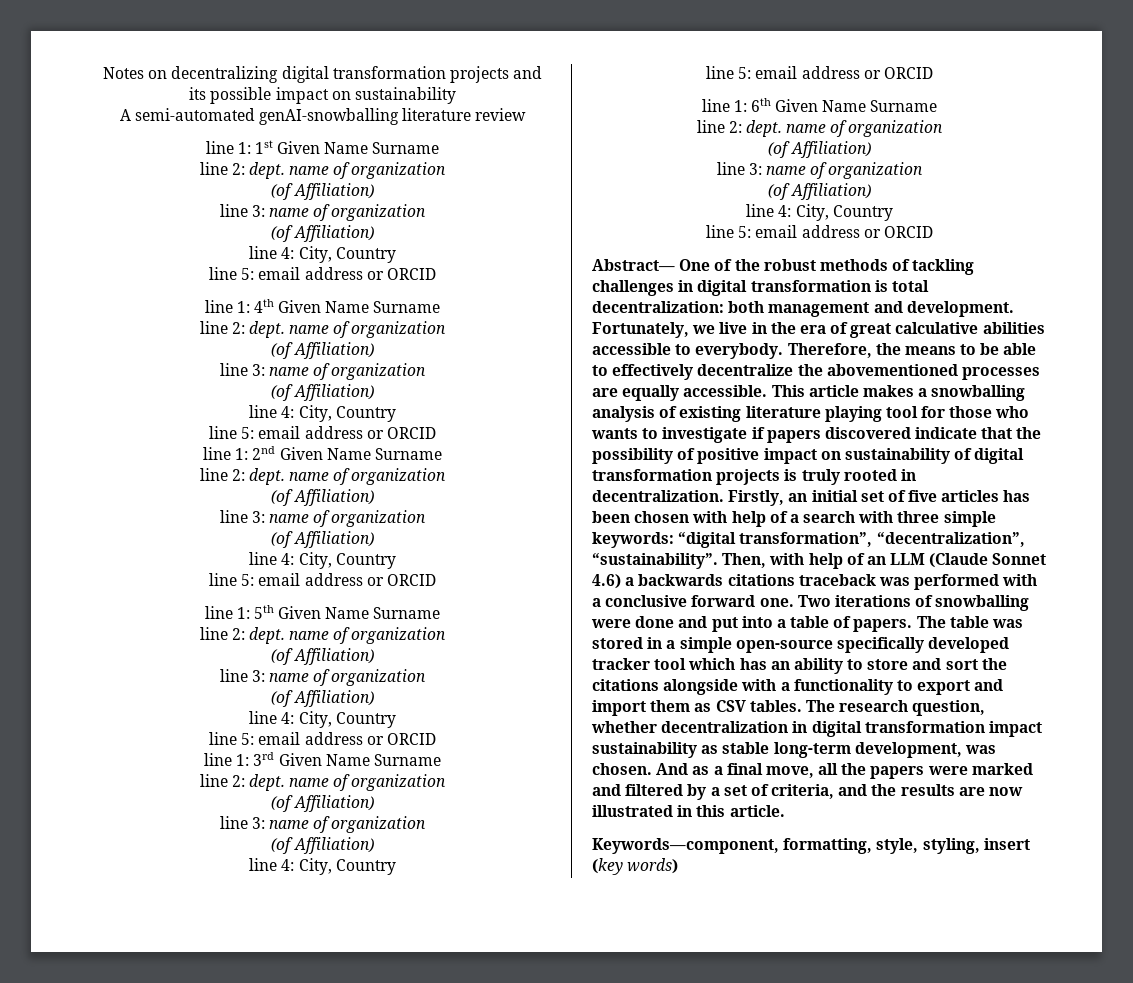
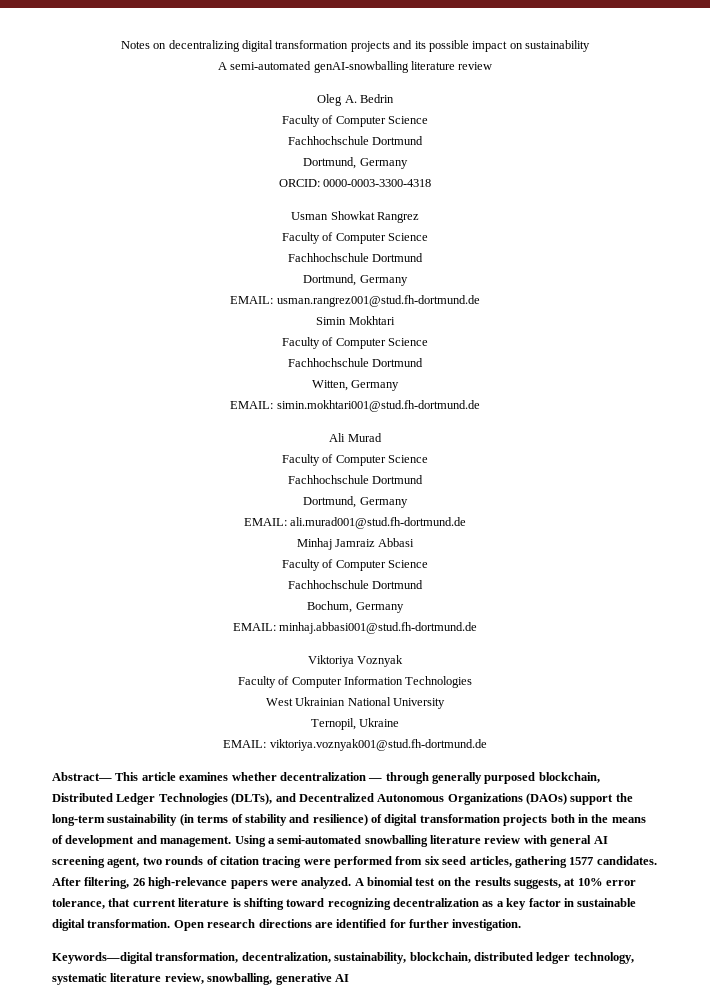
- line 1: 1st Given Name Surname
- line 2: dept. name of organization
- (of Affiliation)
- line 3: name of organization
- (of Affiliation)
- line 4: City, Country
- line 5: email address or ORCID
- line 1: 4th Given Name Surname
- line 2: dept. name of organization
- (of Affiliation)
- line 3: name of organization
- (of Affiliation)
- line 4: City, Country
- line 5: email address or ORCID
- line 1: 2nd Given Name Surname
- line 2: dept. name of organization
- (of Affiliation)
- line 3: name of organization
- (of Affiliation)
- line 4: City, Country
- line 5: email address or ORCID
- line 1: 5th Given Name Surname
- line 2: dept. name of organization
- (of Affiliation)
- line 3: name of organization
- (of Affiliation)
- line 4: City, Country
- line 5: email address or ORCID
- line 1: 3rd Given Name Surname
- line 2: dept. name of organization
- (of Affiliation)
- line 3: name of organization
- (of Affiliation)
- line 4: City, Country
- line 5: email address or ORCID
- line 1: 6th Given Name Surname
- line 2: dept. name of organization
- (of Affiliation)
- line 3: name of organization
- (of Affiliation)
- line 4: City, Country
- line 5: email address or ORCID
- Abstract— One of the robust methods of tackling challenges in digital transformation is total decentralization: both management and development. Fortunately, we live in the era of great calculative abilities accessible to everybody. Therefore, the means to be able to effectively decentralize the abovementioned processes are equally accessible. This article makes a snowballing analysis of existing literature playing tool for those who wants to investigate if papers discovered indicate that the possibility of positive impact on sustainability of digital transformation projects is truly rooted in decentralization. Firstly, an initial set of five articles has been chosen with help of a search with three simple keywords: “digital transformation”, “decentralization”, “sustainability”. Then, with help of an LLM (Claude Sonnet 4.6) a backwards citations traceback was performed with a conclusive forward one. Two iterations of snowballing were done and put into a table of papers. The table was stored in a simple open-source specifically developed tracker tool which has an ability to store and sort the citations alongside with a functionality to export and import them as CSV tables. The research question, whether decentralization in digital transformation impact sustainability as stable long-term development, was chosen. And as a final move, all the papers were marked and filtered by a set of criteria, and the results are now illustrated in this article.
- Keywords—component, formatting, style, styling, insert (key words)
+ Oleg A. Bedrin
+ Faculty of Computer Science
+ Fachhochschule Dortmund
+ Dortmund, Germany
+ ORCID: 0000-0003-3300-4318
+ Usman Showkat Rangrez
+ Faculty of Computer Science
+ Fachhochschule Dortmund
+ Dortmund, Germany
+ EMAIL: usman.rangrez001@stud.fh-dortmund.de
+ Simin Mokhtari
+ Faculty of Computer Science
+ Fachhochschule Dortmund
+ Witten, Germany
+ EMAIL: simin.mokhtari001@stud.fh-dortmund.de
+ Ali Murad
+ Faculty of Computer Science
+ Fachhochschule Dortmund
+ Dortmund, Germany
+ EMAIL: ali.murad001@stud.fh-dortmund.de
+ Minhaj Jamraiz Abbasi
+ Faculty of Computer Science
+ Fachhochschule Dortmund
+ Bochum, Germany
+ EMAIL: minhaj.abbasi001@stud.fh-dortmund.de
+ Viktoriya Voznyak
+ Faculty of Computer Information Technologies
+ West Ukrainian National University
+ Ternopil, Ukraine
+ EMAIL: viktoriya.voznyak001@stud.fh-dortmund.de
+ Abstract— This article examines whether decentralization — through generally purposed blockchain, Distributed Ledger Technologies (DLTs), and Decentralized Autonomous Organizations (DAOs) support the long-term sustainability (in terms of stability and resilience) of digital transformation projects both in the means of development and management. Using a semi-automated snowballing literature review with general AI screening agent, two rounds of citation tracing were performed from six seed articles, gathering 1577 candidates. After filtering, 26 high-relevance papers were analyzed. A binomial test on the results suggests, at 10% error tolerance, that current literature is shifting toward recognizing decentralization as a key factor in sustainable digital transformation. Open research directions are identified for further investigation.
+ Keywords—digital transformation, decentralization, sustainability, blockchain, distributed ledger technology, systematic literature review, snowballing, generative AI

